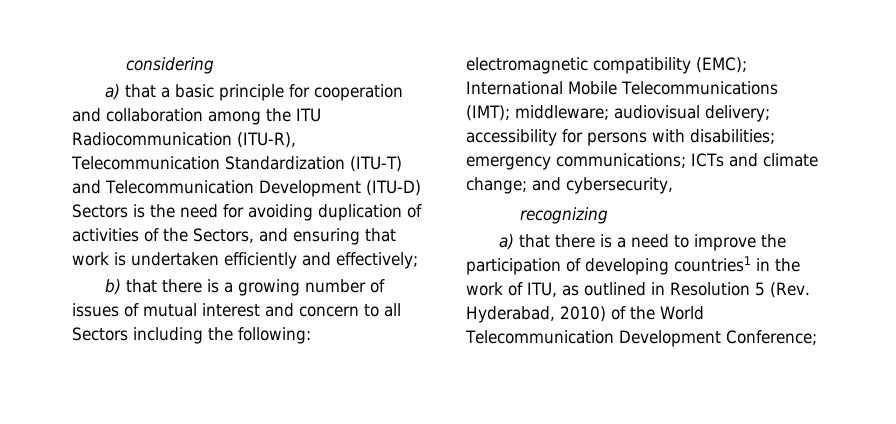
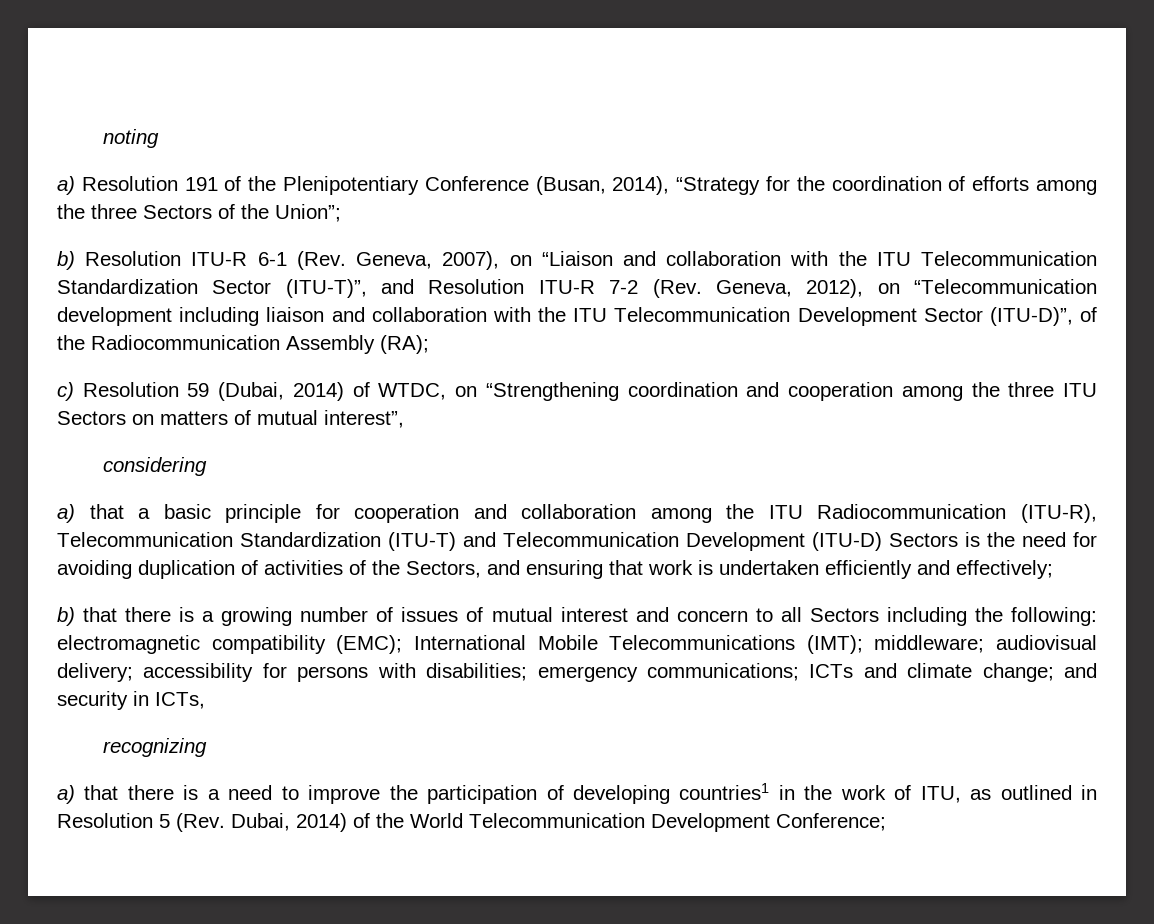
+ noting
+ a) Resolution 191 of the Plenipotentiary Conference (Busan, 2014), “Strategy for the coordination of efforts among the three Sectors of the Union”;
+ b) Resolution ITU-R 6-1 (Rev. Geneva, 2007), on “Liaison and collaboration with the ITU Telecommunication Standardization Sector (ITU-T)”, and Resolution ITU-R 7-2 (Rev. Geneva, 2012), on “Telecommunication development including liaison and collaboration with the ITU Telecommunication Development Sector (ITU-D)”, of the Radiocommunication Assembly (RA);
+ c) Resolution 59 (Dubai, 2014) of WTDC, on “Strengthening coordination and cooperation among the three ITU Sectors on matters of mutual interest”,
- b) that there is a growing number of issues of mutual interest and concern to all Sectors including the following: electromagnetic compatibility (EMC); International Mobile Telecommunications (IMT); middleware; audiovisual delivery; accessibility for persons with disabilities; emergency communications; ICTs and climate change; and cybersecurity,
+ b) that there is a growing number of issues of mutual interest and concern to all Sectors including the following: electromagnetic compatibility (EMC); International Mobile Telecommunications (IMT); middleware; audiovisual delivery; accessibility for persons with disabilities; emergency communications; ICTs and climate change; and security in ICTs,
- a) that there is a need to improve the participation of developing countries1 in the work of ITU, as outlined in Resolution 5 (Rev. Hyderabad, 2010) of the World Telecommunication Development Conference;
+ a) that there is a need to improve the participation of developing countries1 in the work of ITU, as outlined in Resolution 5 (Rev. Dubai, 2014) of the World Telecommunication Development Conference;

